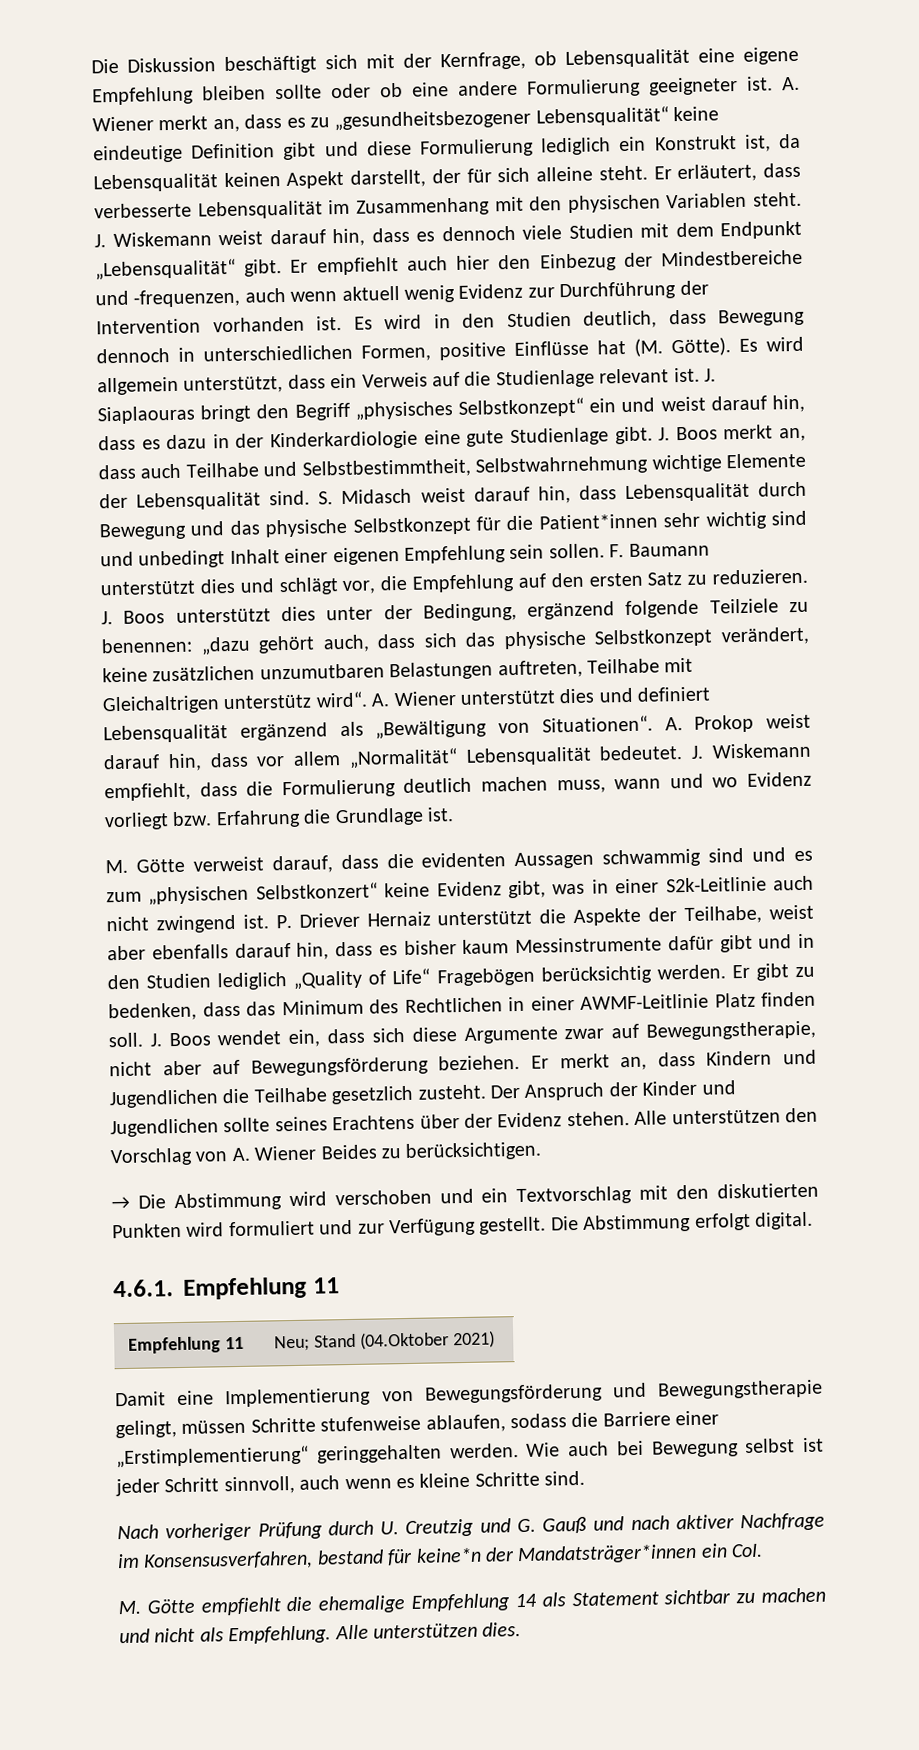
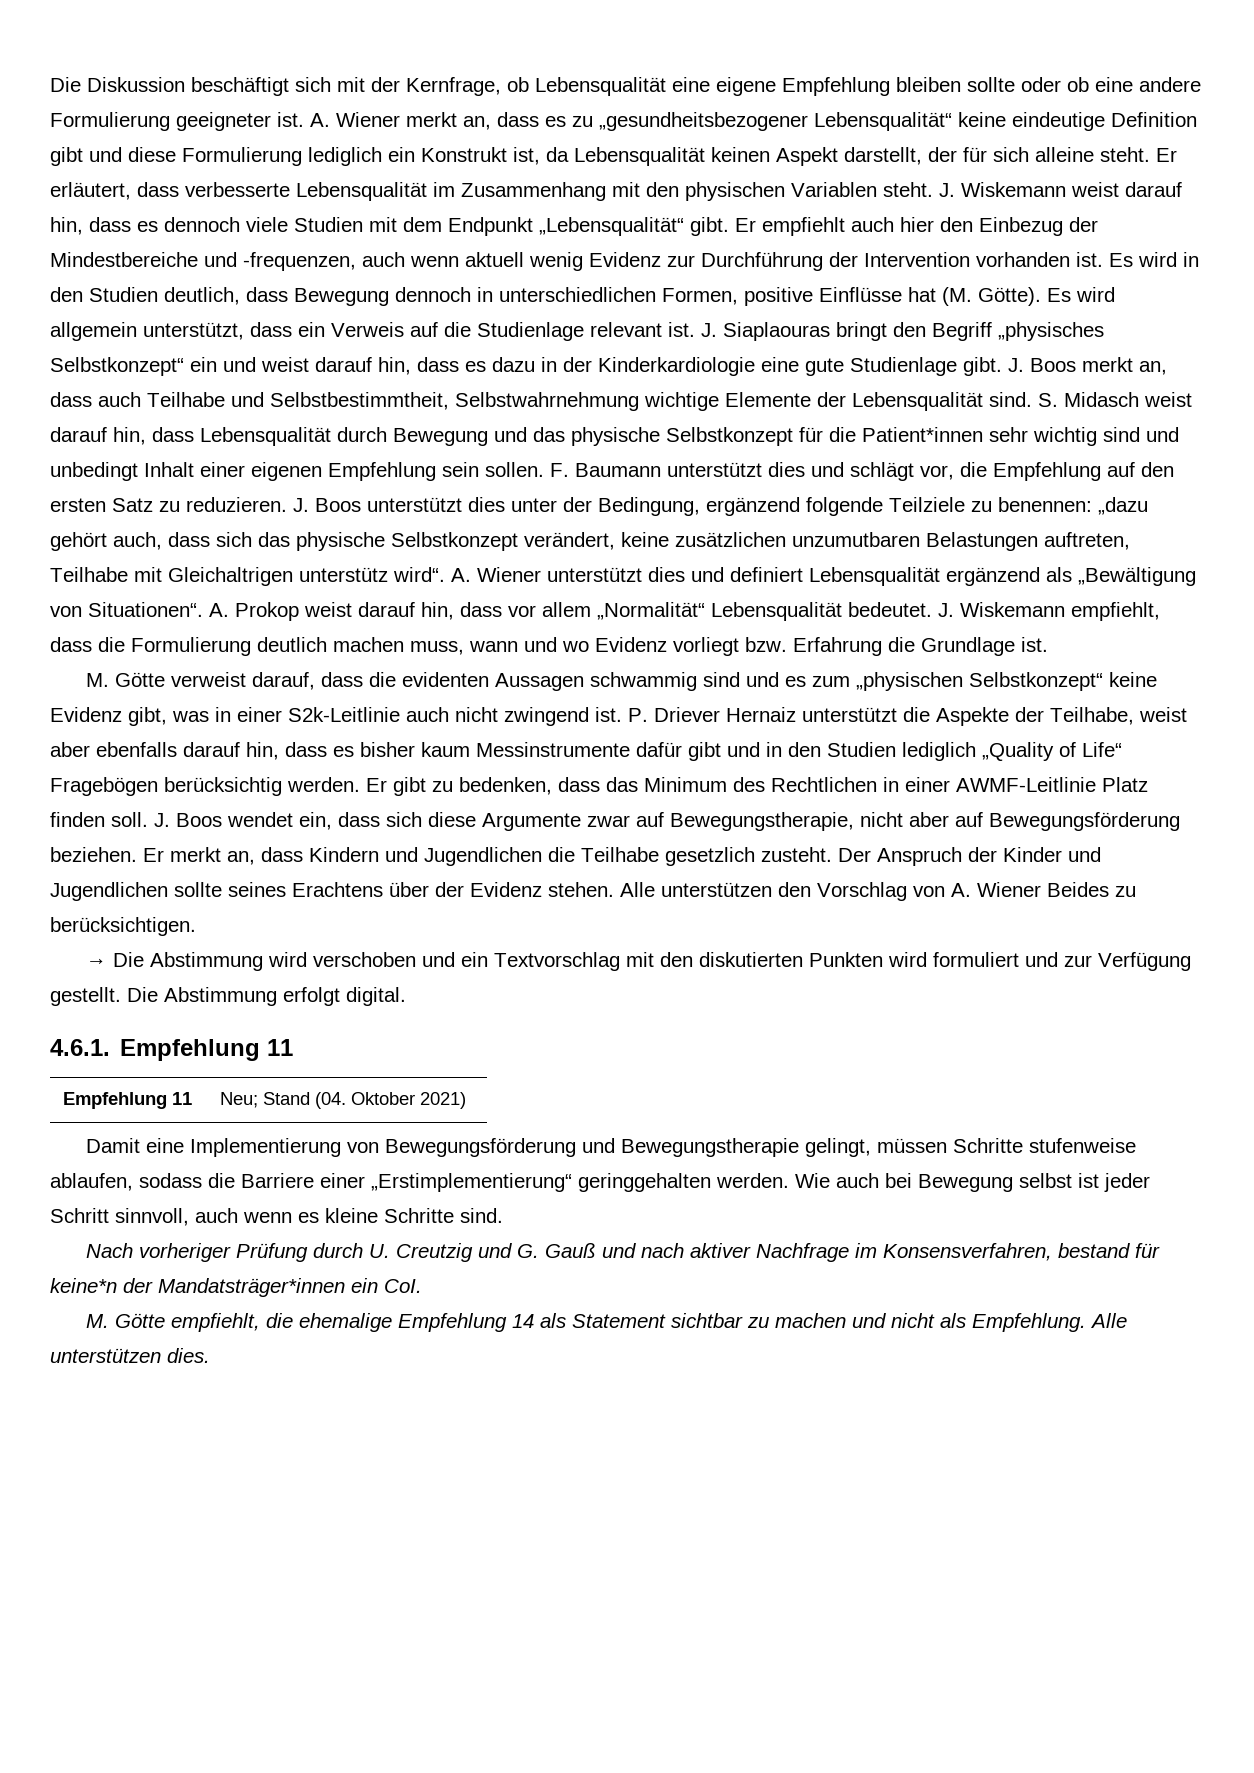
- M. Götte verweist darauf, dass die evidenten Aussagen schwammig sind und es zum „physischen Selbstkonzert“ keine Evidenz gibt, was in einer S2k-Leitlinie auch nicht zwingend ist.
+ M. Götte verweist darauf, dass die evidenten Aussagen schwammig sind und es zum „physischen Selbstkonzept“ keine Evidenz gibt, was in einer S2k-Leitlinie auch nicht zwingend ist.
- Empfehlung 11 | Neu; Stand (04.Oktober 2021)
+ Empfehlung 11 | Neu; Stand (04. Oktober 2021)
- Nach vorheriger Prüfung durch U. Creutzig und G. Gauß und nach aktiver Nachfrage im Konsensusverfahren, bestand für keine*n der Mandatsträger*innen ein CoI.
+ Nach vorheriger Prüfung durch U. Creutzig und G. Gauß und nach aktiver Nachfrage im Konsensverfahren, bestand für keine*n der Mandatsträger*innen ein CoI.
- M. Götte empfiehlt die ehemalige Empfehlung 14 als Statement sichtbar zu machen und nicht als Empfehlung.
+ M. Götte empfiehlt, die ehemalige Empfehlung 14 als Statement sichtbar zu machen und nicht als Empfehlung.

